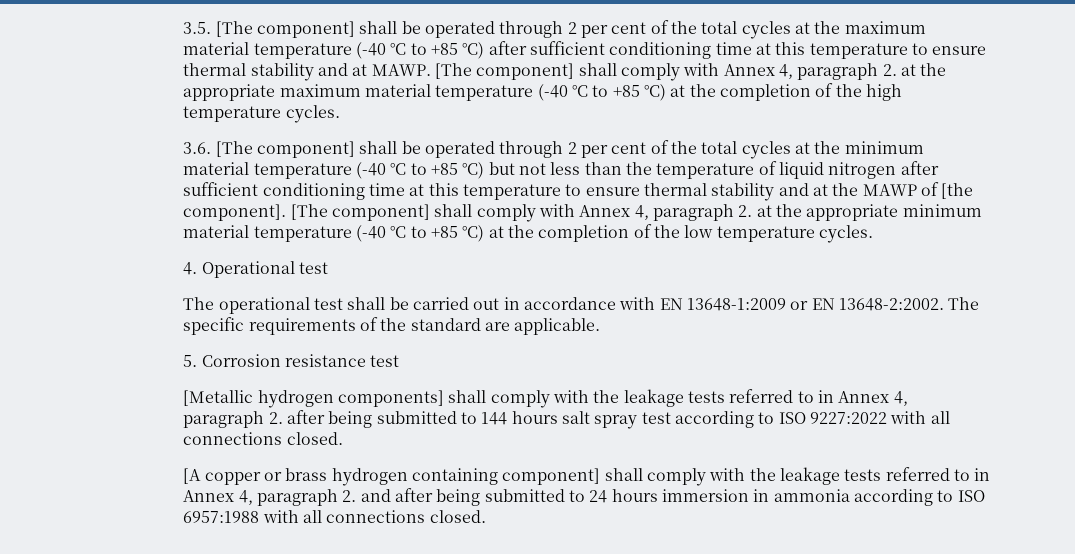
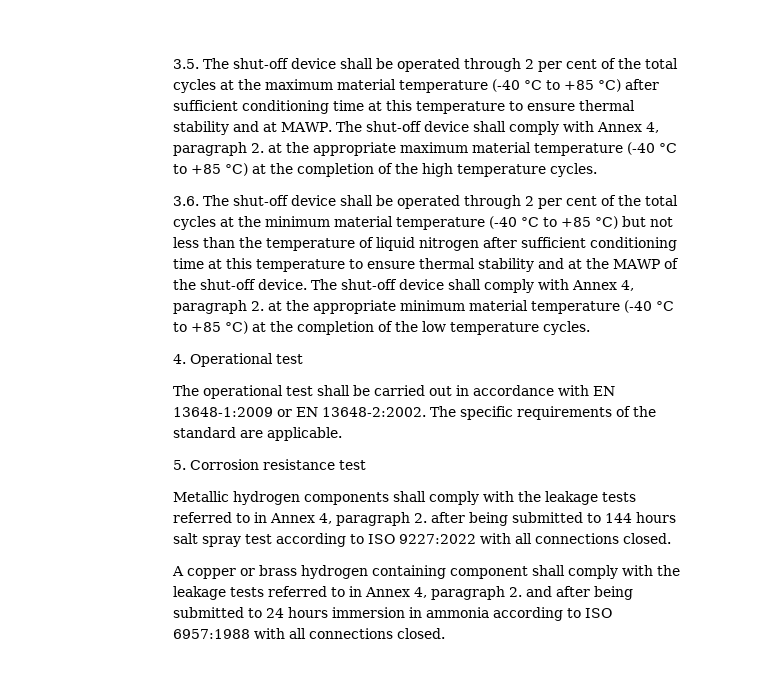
- 3.5. [The component] shall be operated through 2 per cent of the total cycles at the maximum material temperature (-40 °C to +85 °C) after sufficient conditioning time at this temperature to ensure thermal stability and at MAWP.
+ 3.5. The shut-off device shall be operated through 2 per cent of the total cycles at the maximum material temperature (-40 °C to +85 °C) after sufficient conditioning time at this temperature to ensure thermal stability and at MAWP.
- [The component] shall comply with Annex 4, paragraph 2. at the appropriate maximum material temperature (-40 °C to +85 °C) at the completion of the high temperature cycles.
+ The shut-off device shall comply with Annex 4, paragraph 2. at the appropriate maximum material temperature (-40 °C to +85 °C) at the completion of the high temperature cycles.
- 3.6. [The component] shall be operated through 2 per cent of the total cycles at the minimum material temperature (-40 °C to +85 °C) but not less than the temperature of liquid nitrogen after sufficient conditioning time at this temperature to ensure thermal stability and at the MAWP of [the component]. [The component] shall comply with Annex 4, paragraph 2. at the appropriate minimum material temperature (-40 °C to +85 °C) at the completion of the low temperature cycles.
+ 3.6. The shut-off device shall be operated through 2 per cent of the total cycles at the minimum material temperature (-40 °C to +85 °C) but not less than the temperature of liquid nitrogen after sufficient conditioning time at this temperature to ensure thermal stability and at the MAWP of the shut-off device. The shut-off device shall comply with Annex 4, paragraph 2. at the appropriate minimum material temperature (-40 °C to +85 °C) at the completion of the low temperature cycles.
- [Metallic hydrogen components] shall comply with the leakage tests referred to in Annex 4, paragraph 2. after being submitted to 144 hours salt spray test according to ISO 9227:2022 with all connections closed.
+ Metallic hydrogen components shall comply with the leakage tests referred to in Annex 4, paragraph 2. after being submitted to 144 hours salt spray test according to ISO 9227:2022 with all connections closed.
- [A copper or brass hydrogen containing component] shall comply with the leakage tests referred to in Annex 4, paragraph 2. and after being submitted to 24 hours immersion in ammonia according to ISO 6957:1988 with all connections closed.
+ A copper or brass hydrogen containing component shall comply with the leakage tests referred to in Annex 4, paragraph 2. and after being submitted to 24 hours immersion in ammonia according to ISO 6957:1988 with all connections closed.

